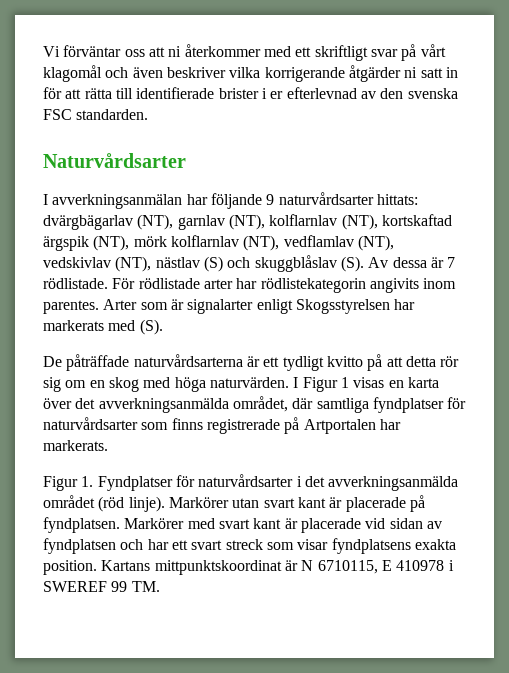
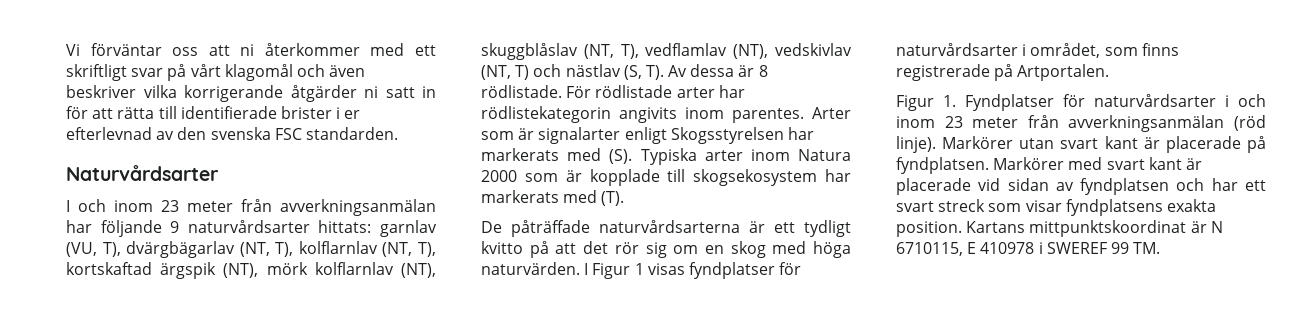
- I avverkningsanmälan har följande 9 naturvårdsarter hittats: dvärgbägarlav (NT), garnlav (NT), kolflarnlav (NT), kortskaftad ärgspik (NT), mörk kolflarnlav (NT), vedflamlav (NT), vedskivlav (NT), nästlav (S) och skuggblåslav (S). Av dessa är 7 rödlistade.
+ I och inom 23 meter från avverkningsanmälan har följande 9 naturvårdsarter hittats: garnlav (VU, T), dvärgbägarlav (NT, T), kolflarnlav (NT, T), kortskaftad ärgspik (NT), mörk kolflarnlav (NT), skuggblåslav (NT, T), vedflamlav (NT), vedskivlav (NT, T) och nästlav (S, T). Av dessa är 8 rödlistade.
- Arter som är signalarter enligt Skogsstyrelsen har markerats med (S).
+ Arter som är signalarter enligt Skogsstyrelsen har markerats med (S). Typiska arter inom Natura 2000 som är kopplade till skogsekosystem har markerats med (T).
- De påträffade naturvårdsarterna är ett tydligt kvitto på att detta rör sig om en skog med höga naturvärden.
+ De påträffade naturvårdsarterna är ett tydligt kvitto på att det rör sig om en skog med höga naturvärden.
- I Figur 1 visas en karta över det avverkningsanmälda området, där samtliga fyndplatser för naturvårdsarter som finns registrerade på Artportalen har markerats.
+ I Figur 1 visas fyndplatser för naturvårdsarter i området, som finns registrerade på Artportalen.
- Figur 1. Fyndplatser för naturvårdsarter i det avverkningsanmälda området (röd linje).
+ Figur 1. Fyndplatser för naturvårdsarter i och inom 23 meter från avverkningsanmälan (röd linje).

